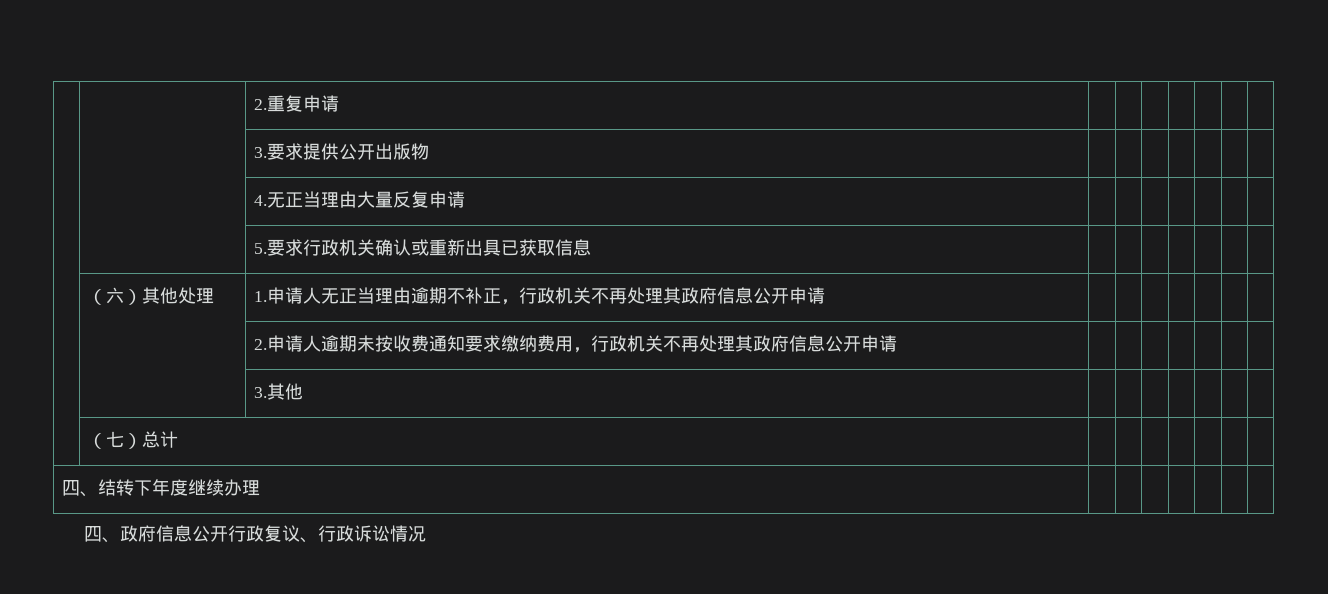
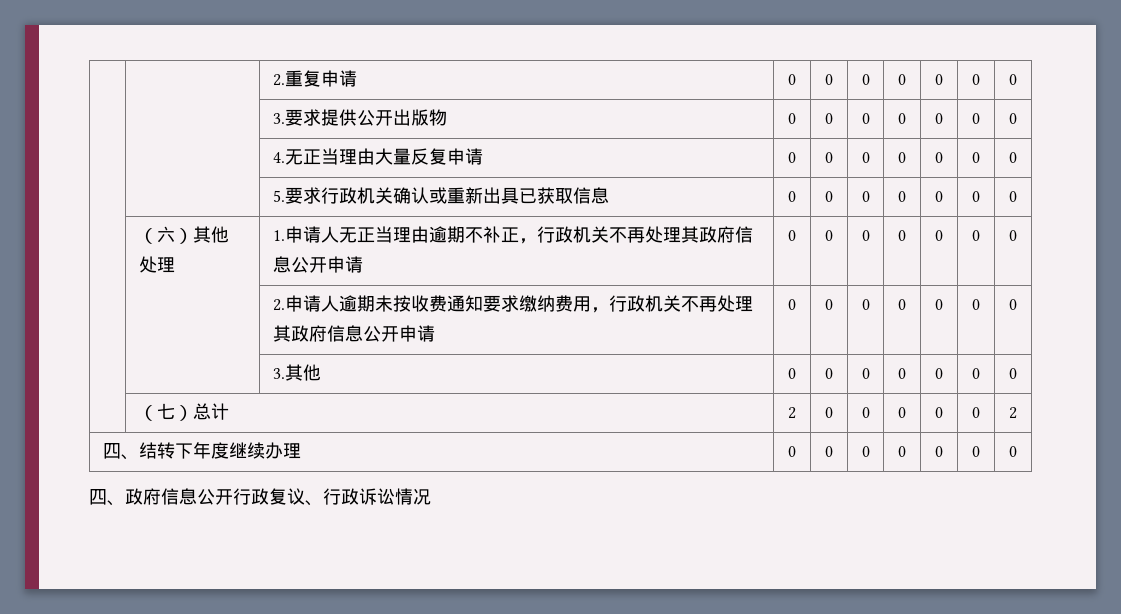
- | | 2.重复申请 | | | | | | |
+ | | 2.重复申请 | 0 | 0 | 0 | 0 | 0 | 0 | 0
- | | 3.要求提供公开出版物 | | | | | | |
+ | | 3.要求提供公开出版物 | 0 | 0 | 0 | 0 | 0 | 0 | 0
- | | 4.无正当理由大量反复申请 | | | | | | |
+ | | 4.无正当理由大量反复申请 | 0 | 0 | 0 | 0 | 0 | 0 | 0
- | | 5.要求行政机关确认或重新出具已获取信息 | | | | | | |
+ | | 5.要求行政机关确认或重新出具已获取信息 | 0 | 0 | 0 | 0 | 0 | 0 | 0
- | （六）其他处理 | 1.申请人无正当理由逾期不补正，行政机关不再处理其政府信息公开申请 | | | | | | |
+ | （六）其他处理 | 1.申请人无正当理由逾期不补正，行政机关不再处理其政府信息公开申请 | 0 | 0 | 0 | 0 | 0 | 0 | 0
- | | 2.申请人逾期未按收费通知要求缴纳费用，行政机关不再处理其政府信息公开申请 | | | | | | |
- | | 3.其他 | | | | | | |
- | （七）总计 | | | | | | |
+ | | 2.申请人逾期未按收费通知要求缴纳费用，行政机关不再处理其政府信息公开申请 | 0 | 0 | 0 | 0 | 0 | 0 | 0
+ | | 3.其他 | 0 | 0 | 0 | 0 | 0 | 0 | 0
+ | （七）总计 | 2 | 0 | 0 | 0 | 0 | 0 | 2
- 四、结转下年度继续办理 | | | | | | |
+ 四、结转下年度继续办理 | 0 | 0 | 0 | 0 | 0 | 0 | 0

